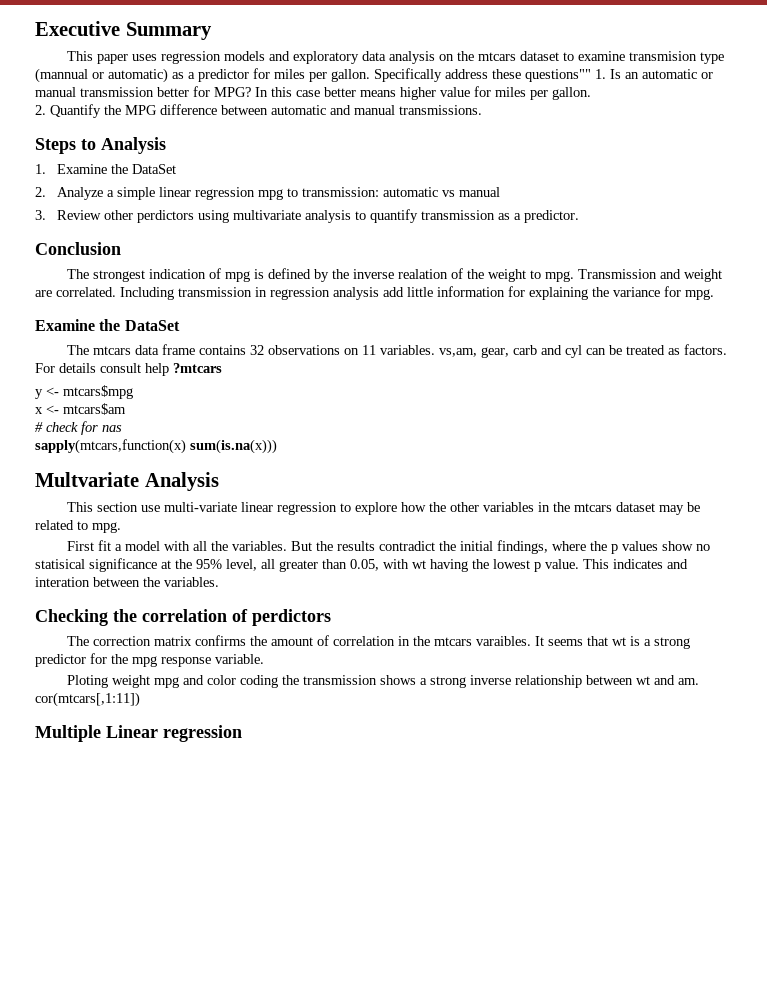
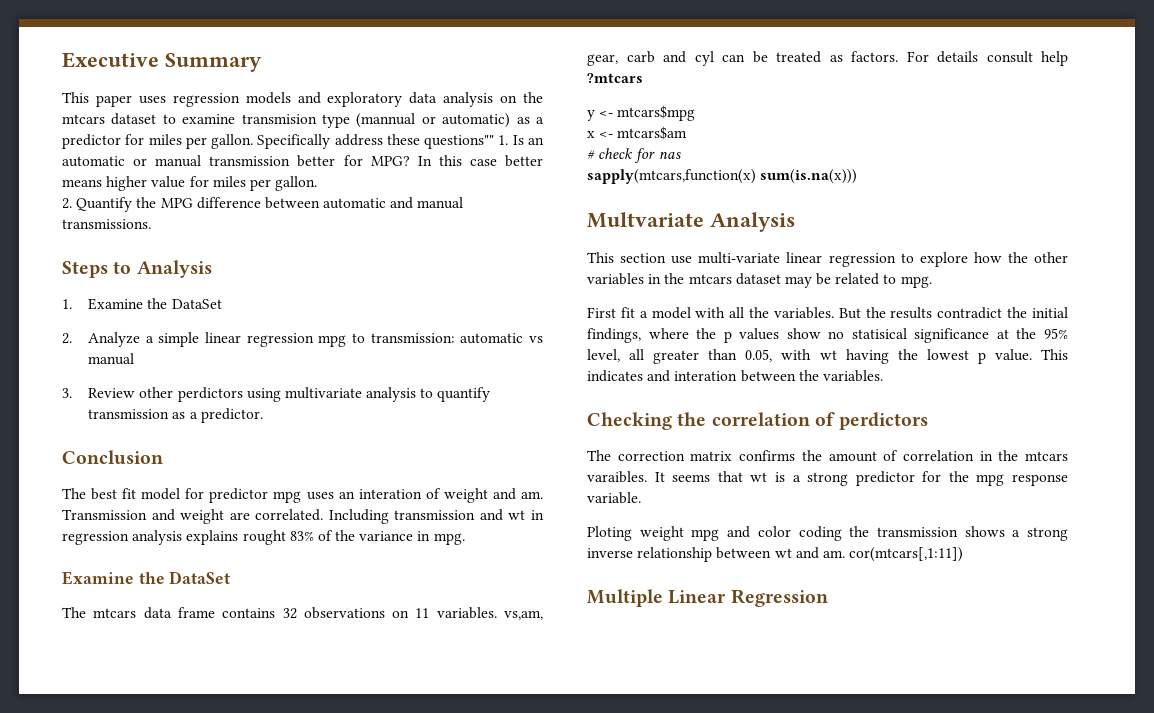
- The strongest indication of mpg is defined by the inverse realation of the weight to mpg.
+ The best fit model for predictor mpg uses an interation of weight and am.
- Including transmission in regression analysis add little information for explaining the variance for mpg.
+ Including transmission and wt in regression analysis explains rought 83% of the variance in mpg.
- Multiple Linear regression
+ Multiple Linear Regression

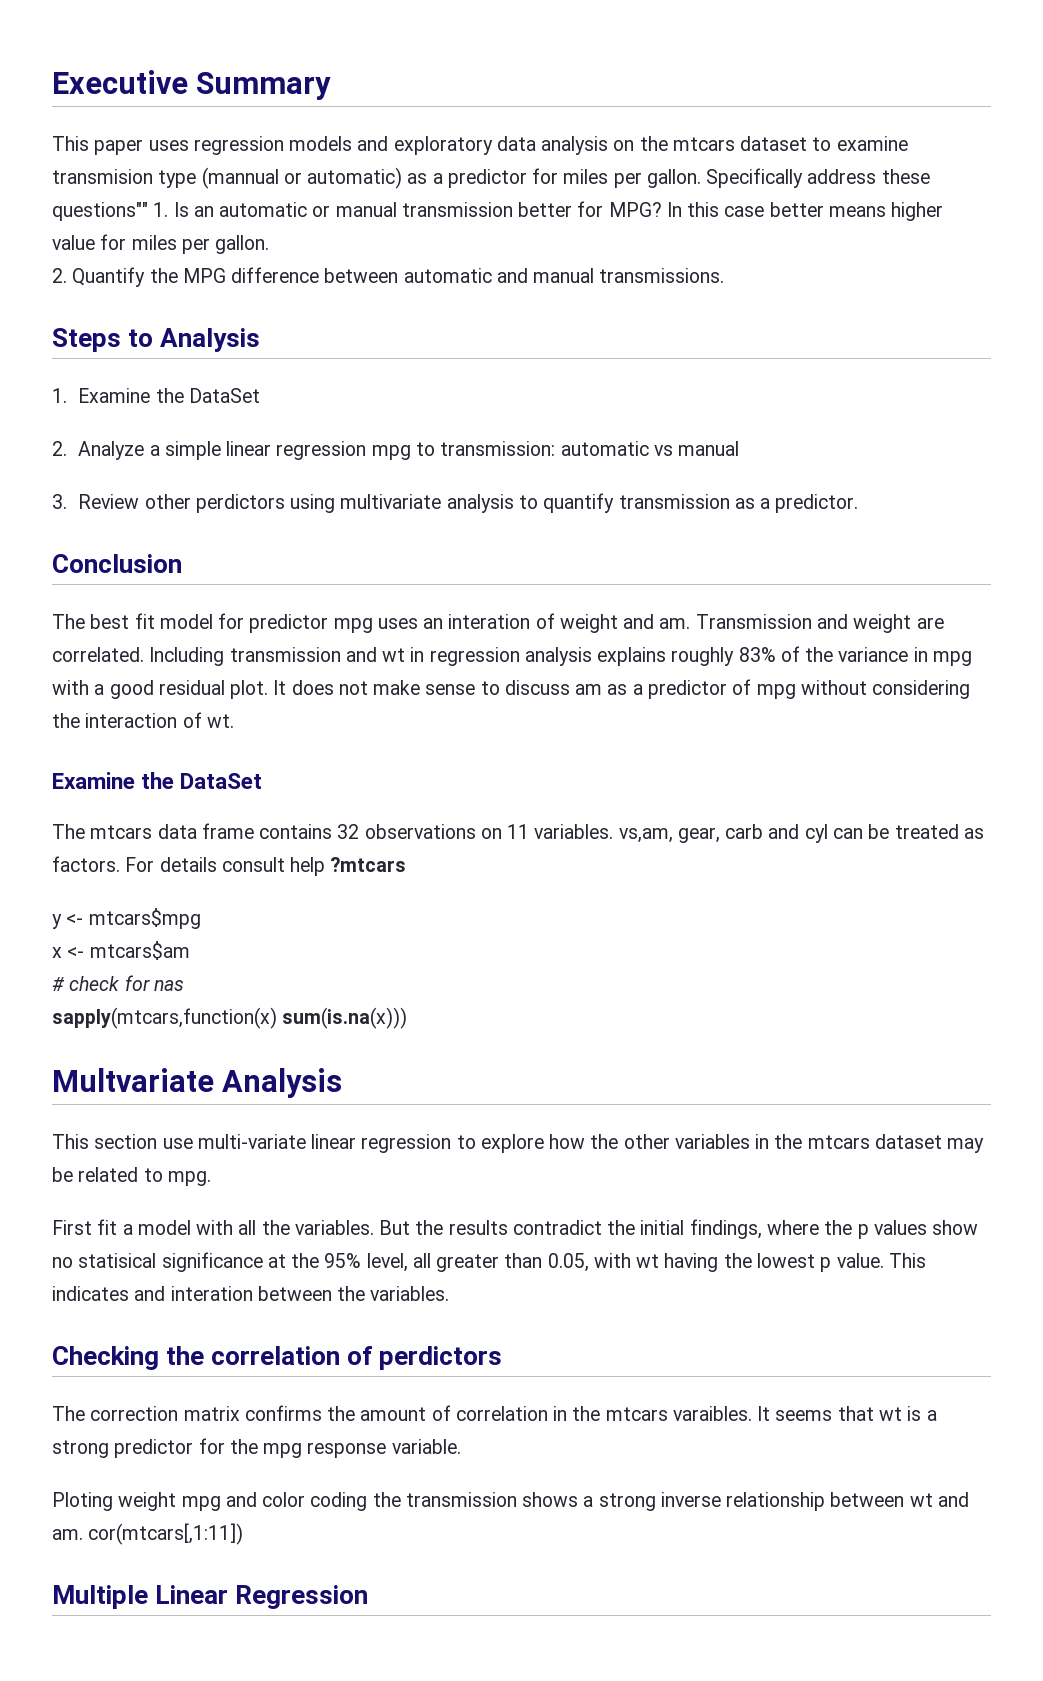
- Including transmission and wt in regression analysis explains rought 83% of the variance in mpg.
+ Including transmission and wt in regression analysis explains roughly 83% of the variance in mpg with a good residual plot. It does not make sense to discuss am as a predictor of mpg without considering the interaction of wt.

